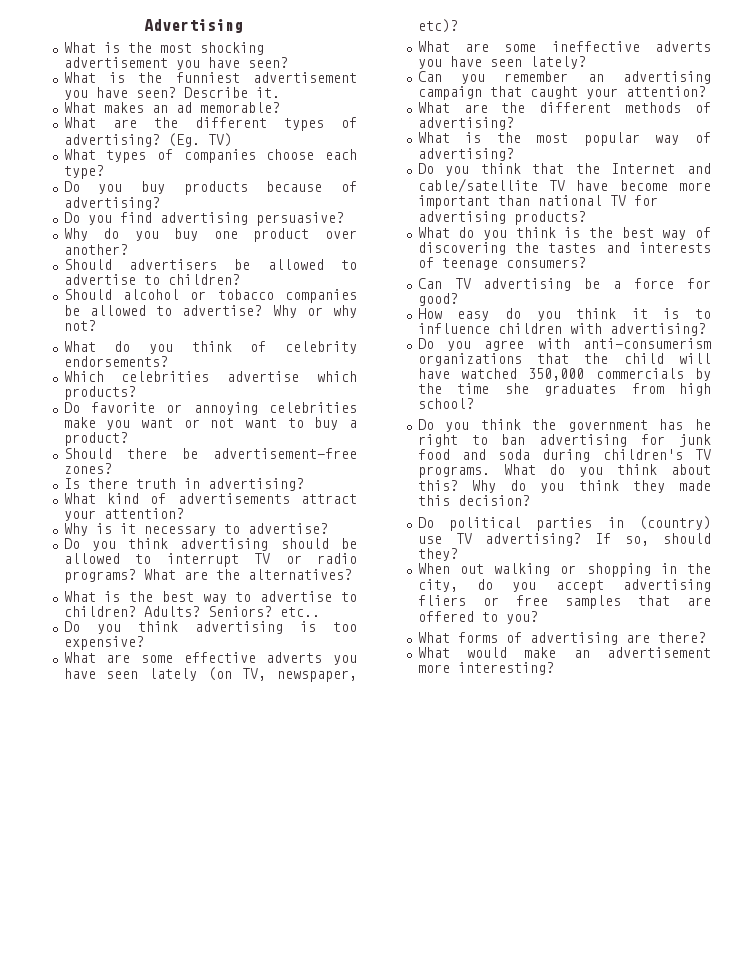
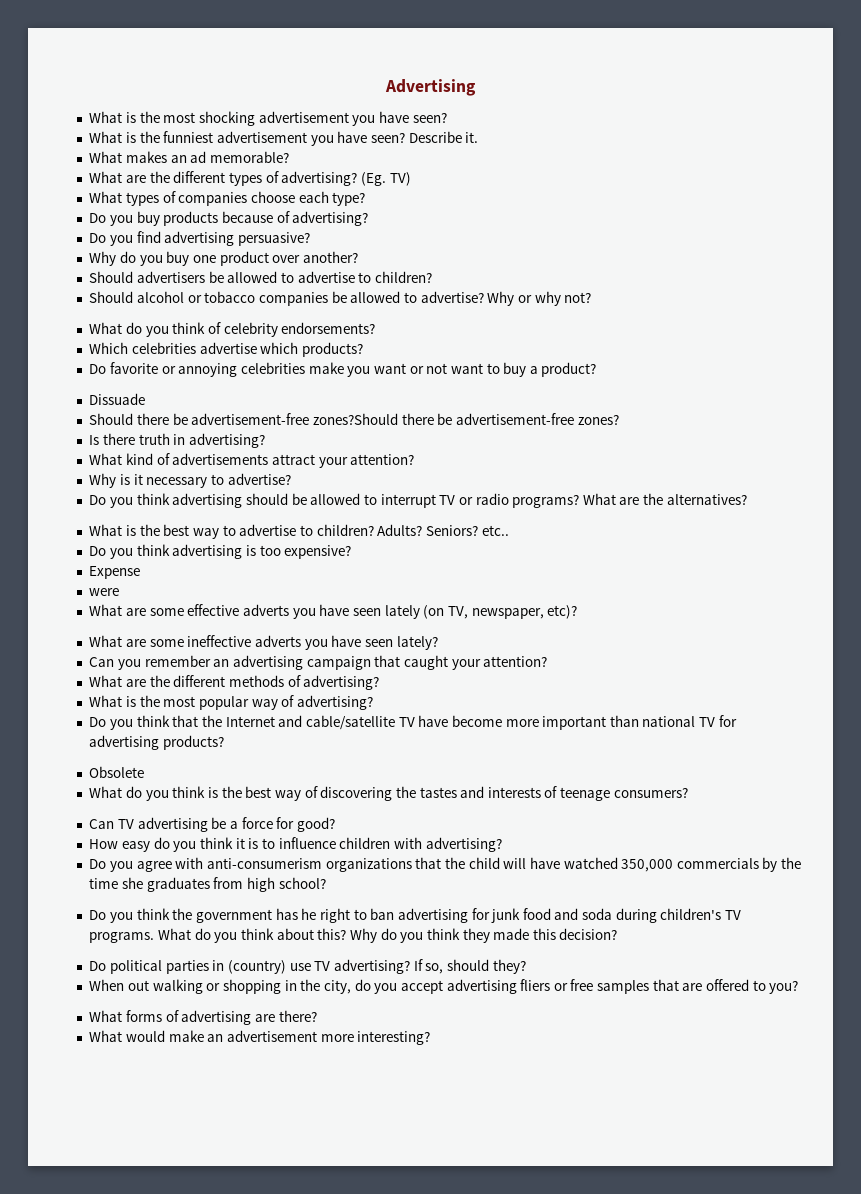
+ Dissuade
- Should there be advertisement-free zones?
+ Should there be advertisement-free zones?Should there be advertisement-free zones?
+ Expense
+ were
+ Obsolete

